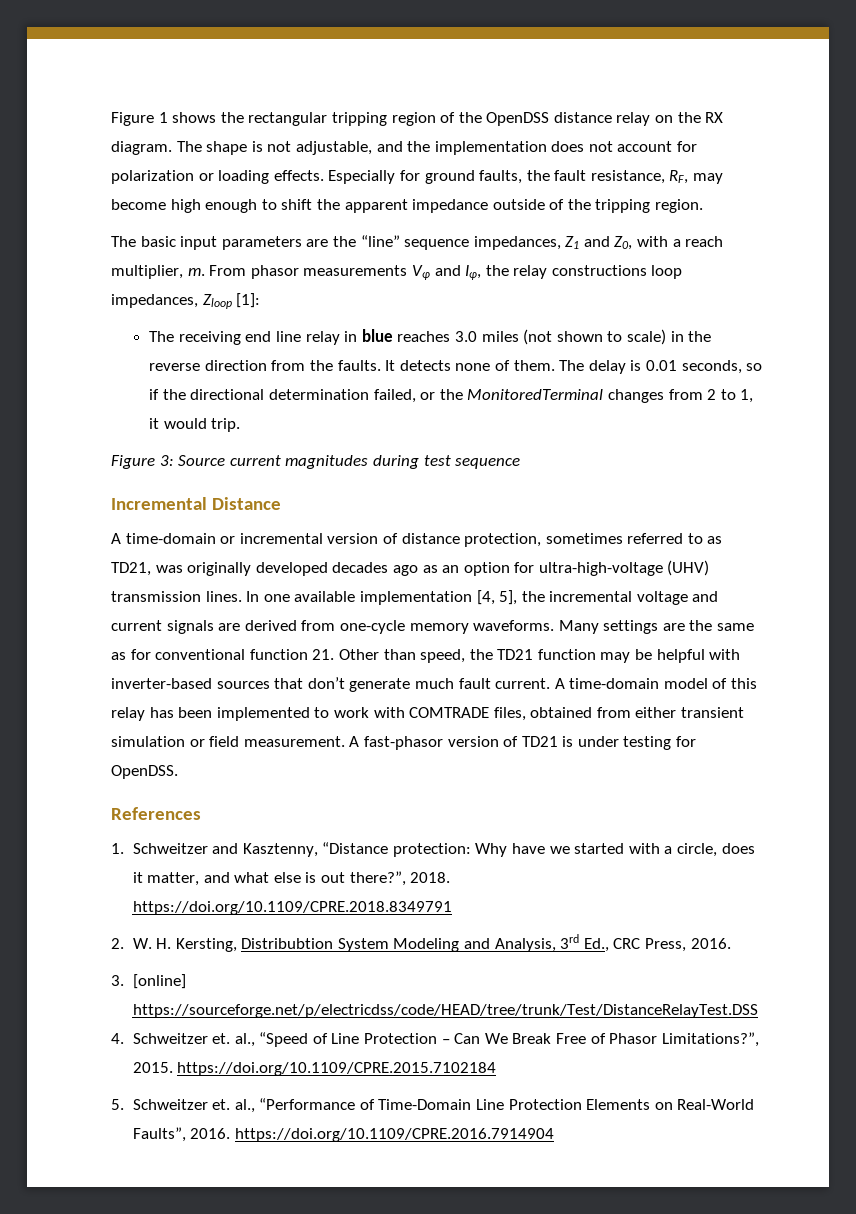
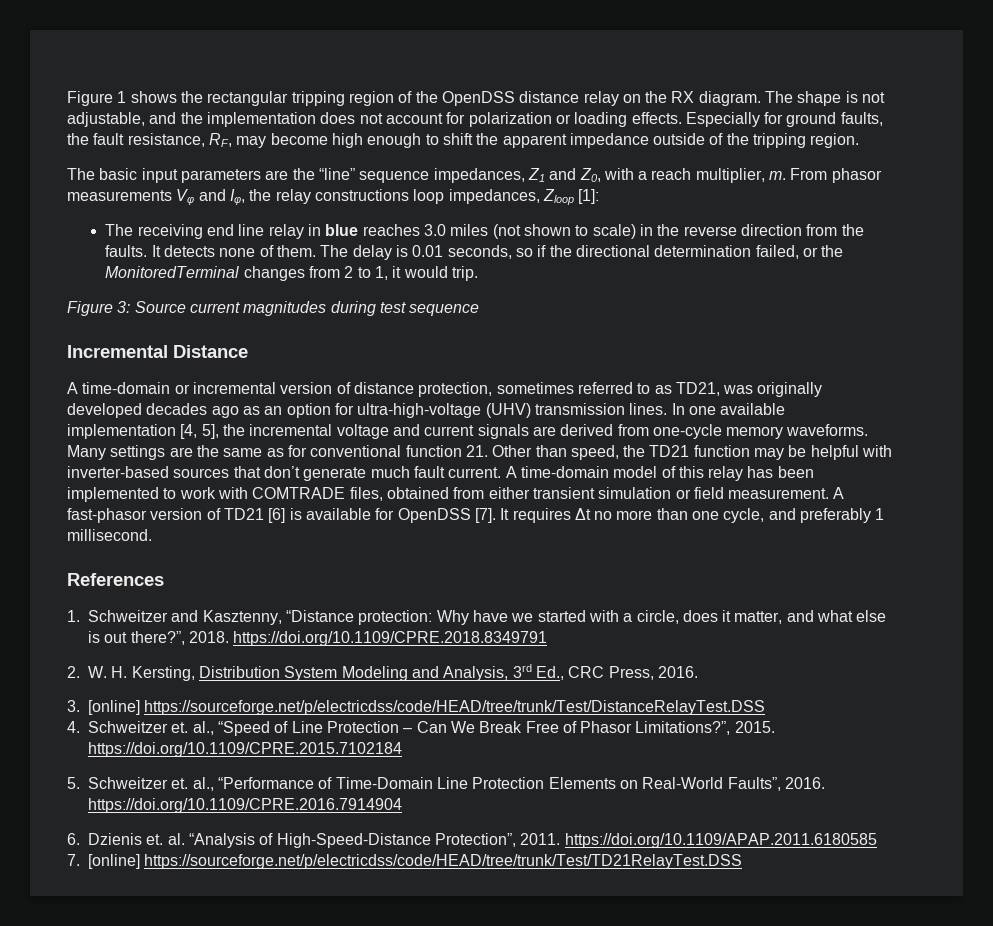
- A fast-phasor version of TD21 is under testing for OpenDSS.
+ A fast-phasor version of TD21 [6] is available for OpenDSS [7]. It requires Δt no more than one cycle, and preferably 1 millisecond.
- 2. W. H. Kersting, Distribubtion System Modeling and Analysis, 3rd Ed., CRC Press, 2016.
+ 2. W. H. Kersting, Distribution System Modeling and Analysis, 3rd Ed., CRC Press, 2016.
+ 6. Dzienis et. al. “Analysis of High-Speed-Distance Protection”, 2011. https://doi.org/10.1109/APAP.2011.6180585
+ 7. [online] https://sourceforge.net/p/electricdss/code/HEAD/tree/trunk/Test/TD21RelayTest.DSS

